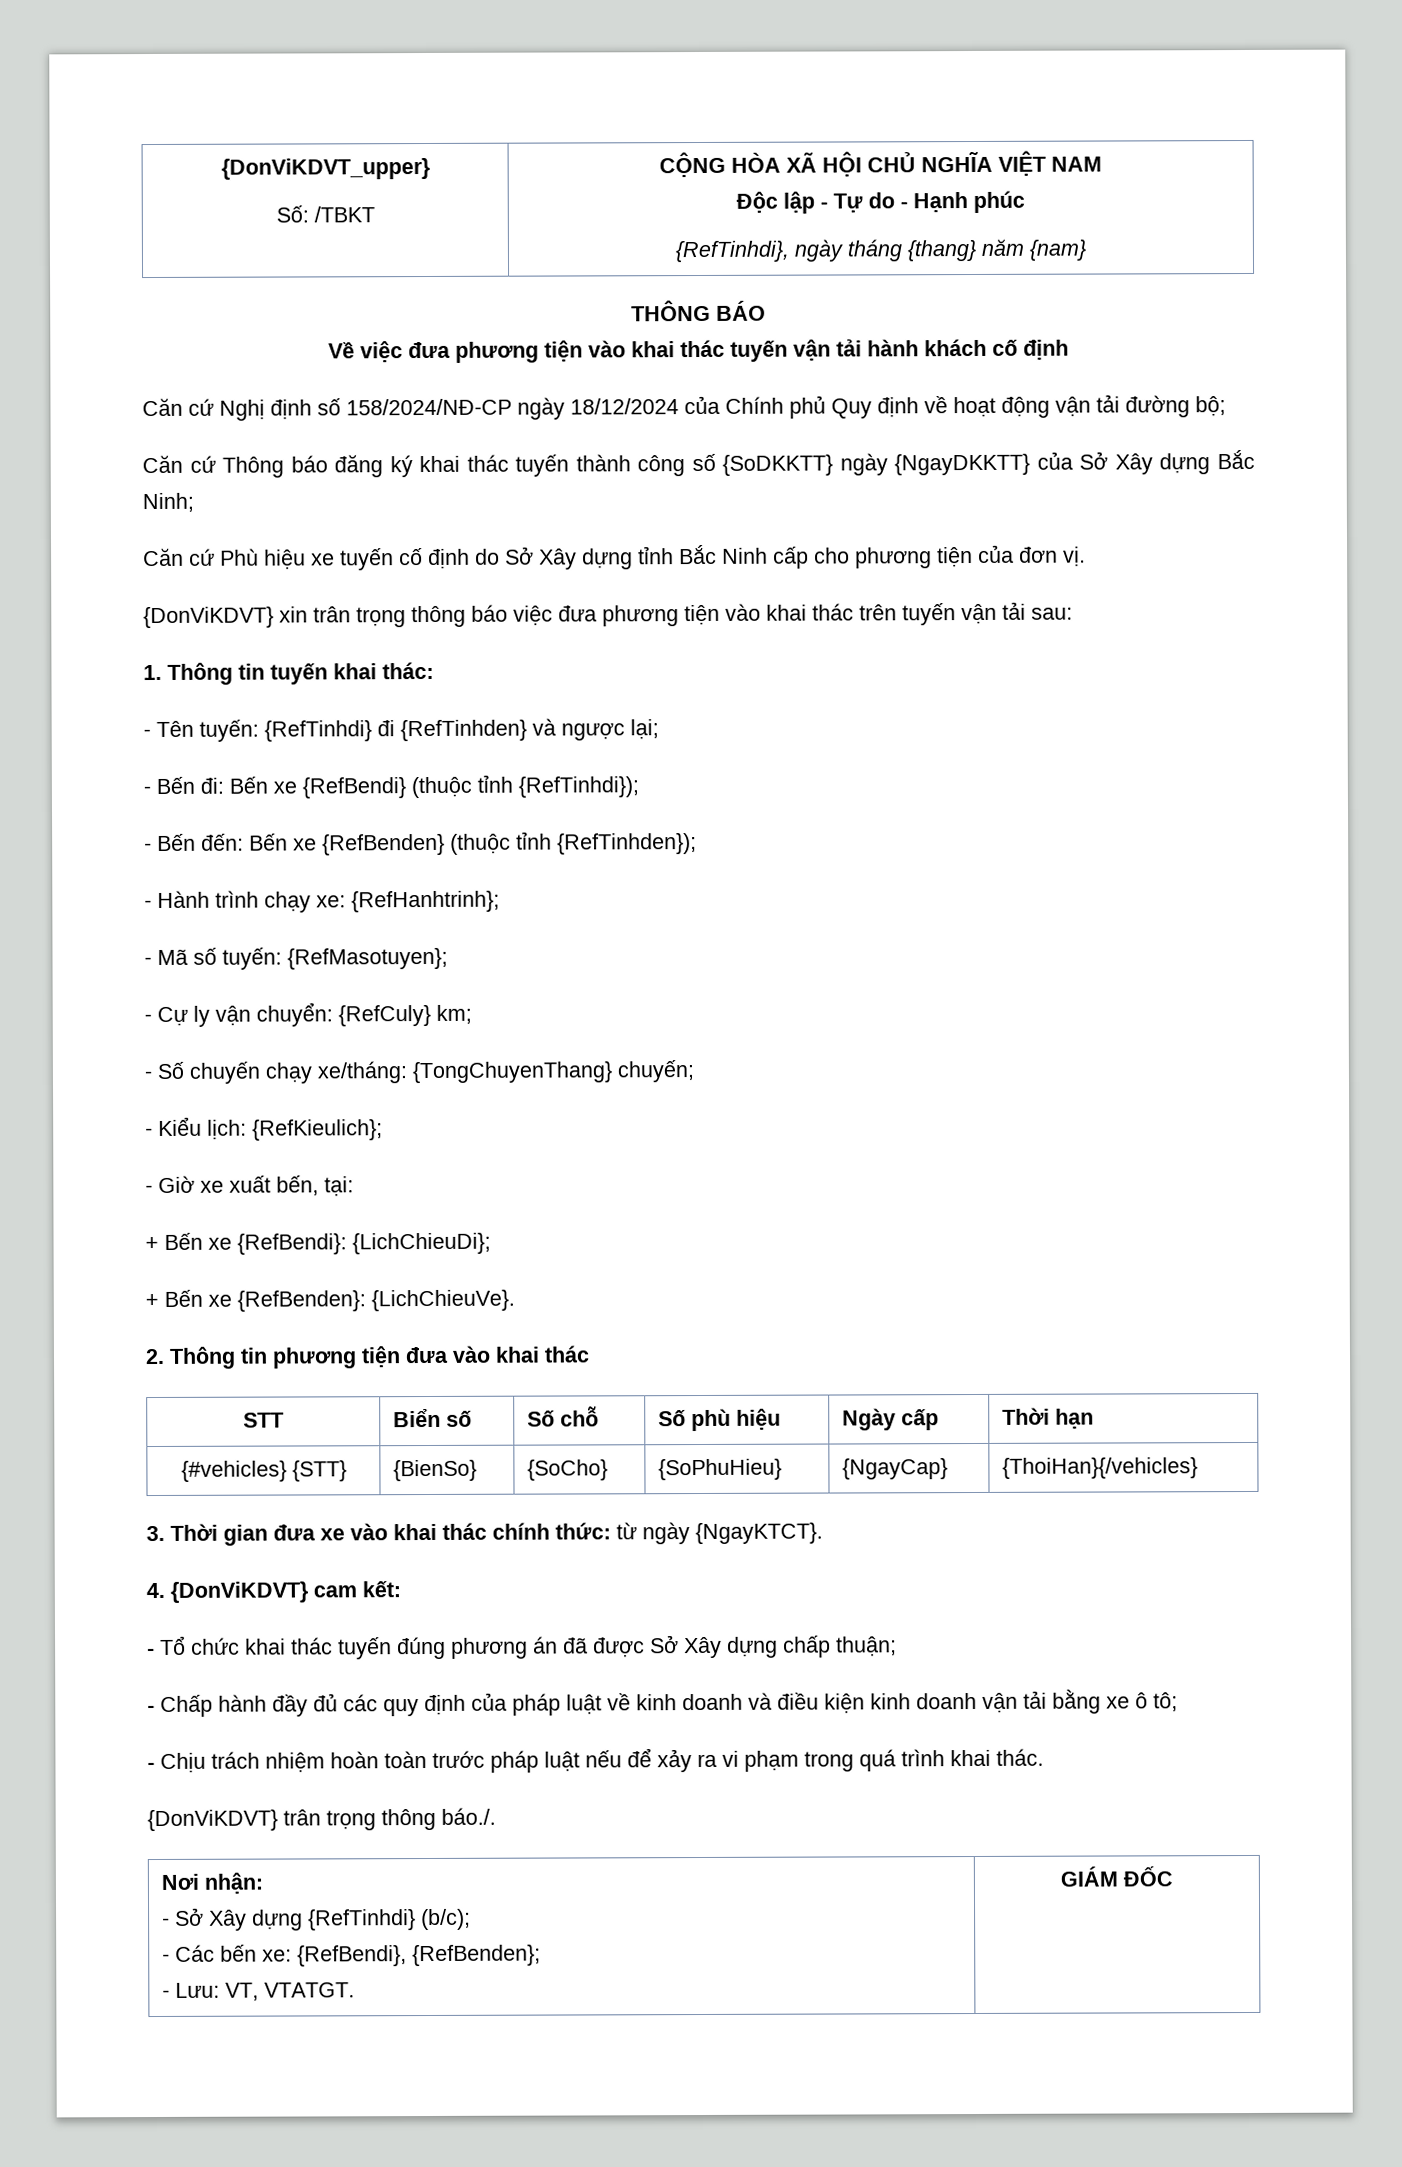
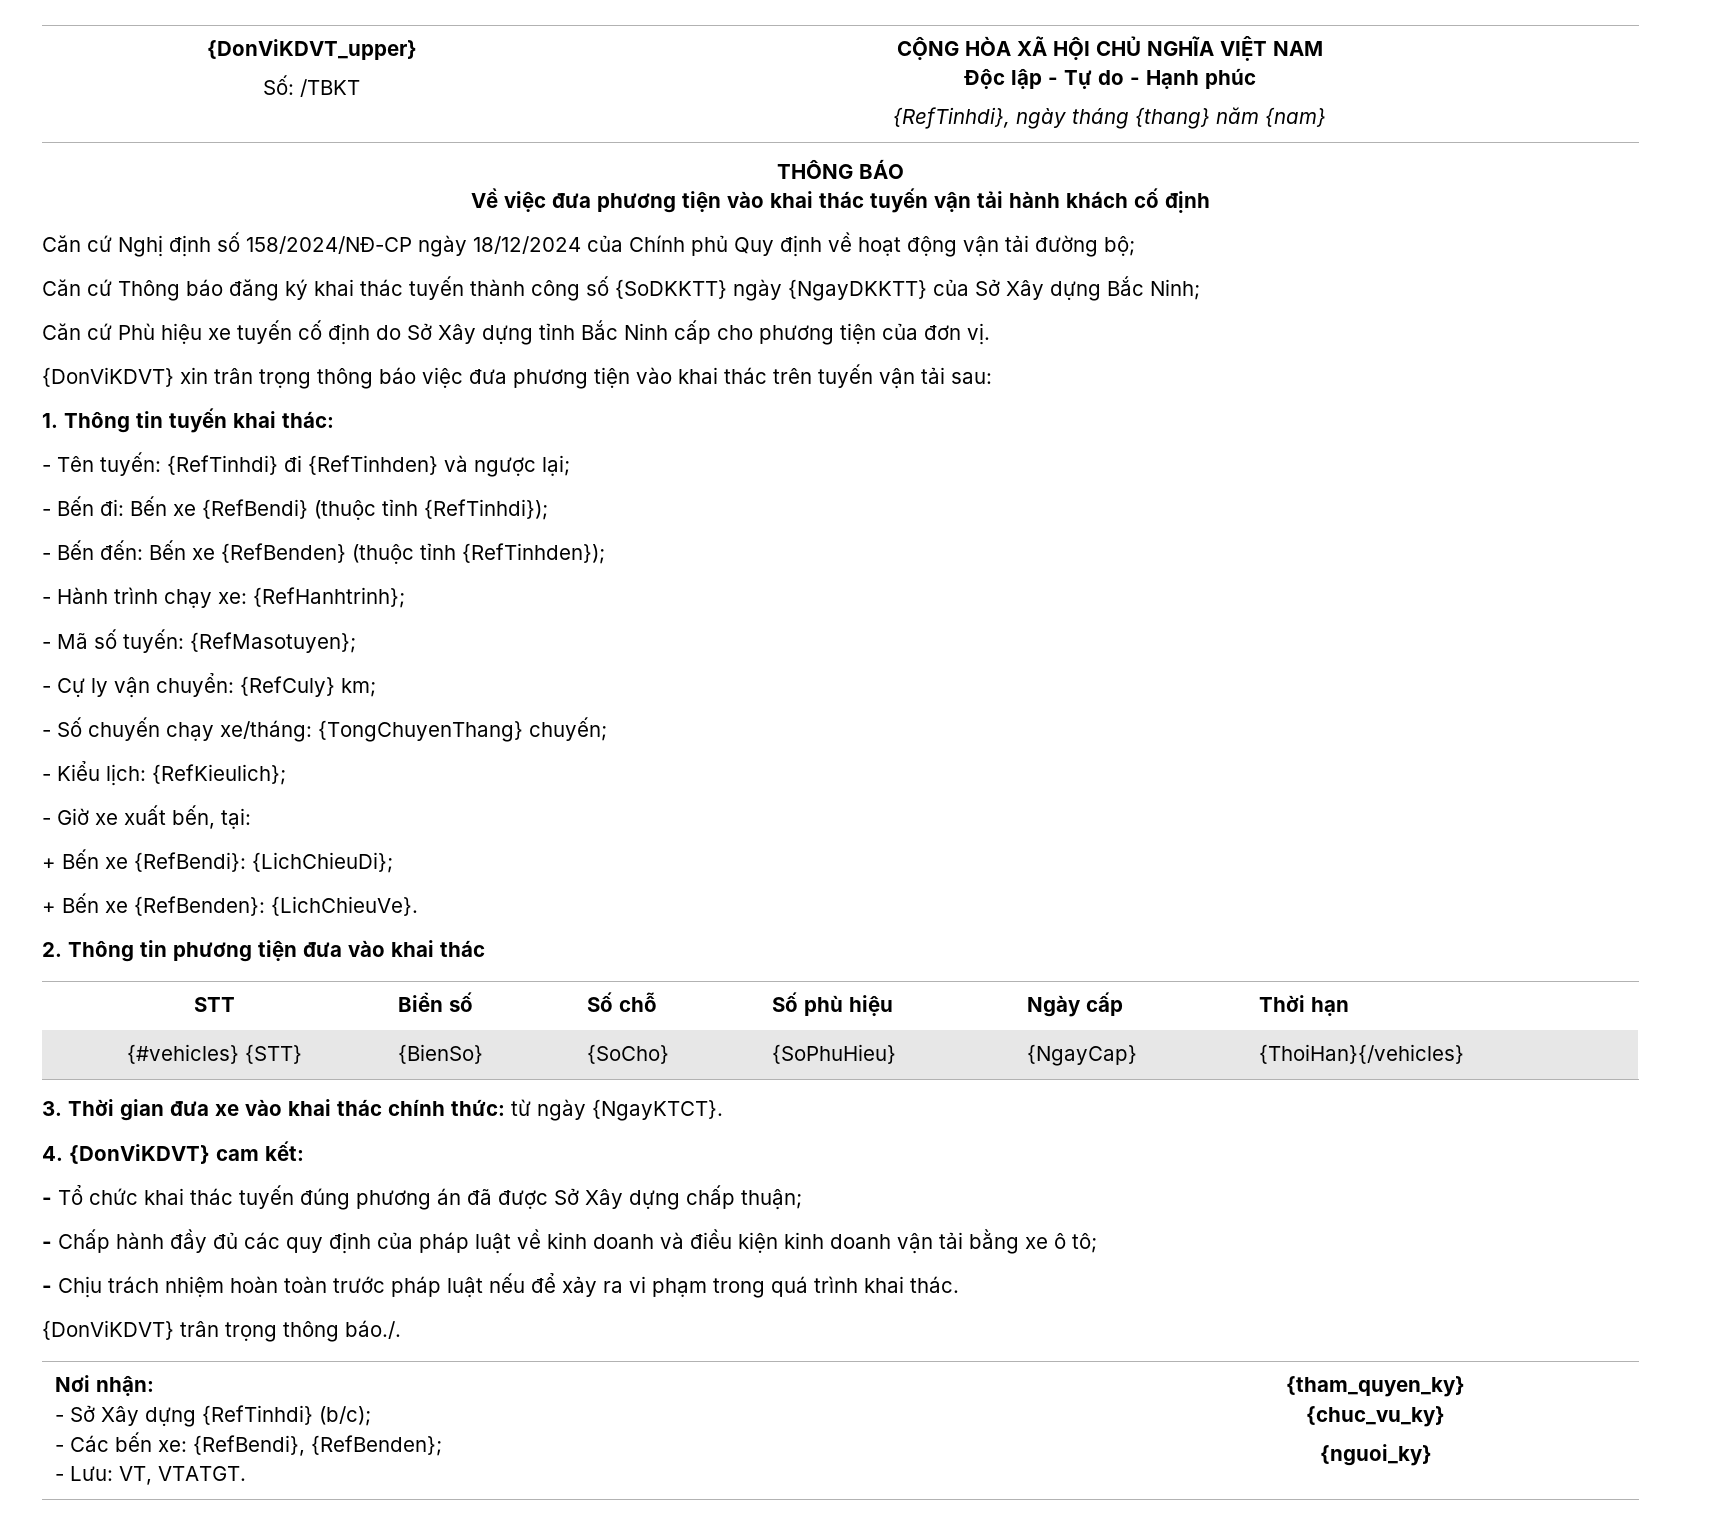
  Nơi nhận:
  - Sở Xây dựng {RefTinhdi} (b/c);
  - Các bến xe: {RefBendi}, {RefBenden};
- - Lưu: VT, VTATGT. | GIÁM ĐỐC
+ - Lưu: VT, VTATGT. | {tham_quyen_ky}
+ {chuc_vu_ky}
+ {nguoi_ky}

